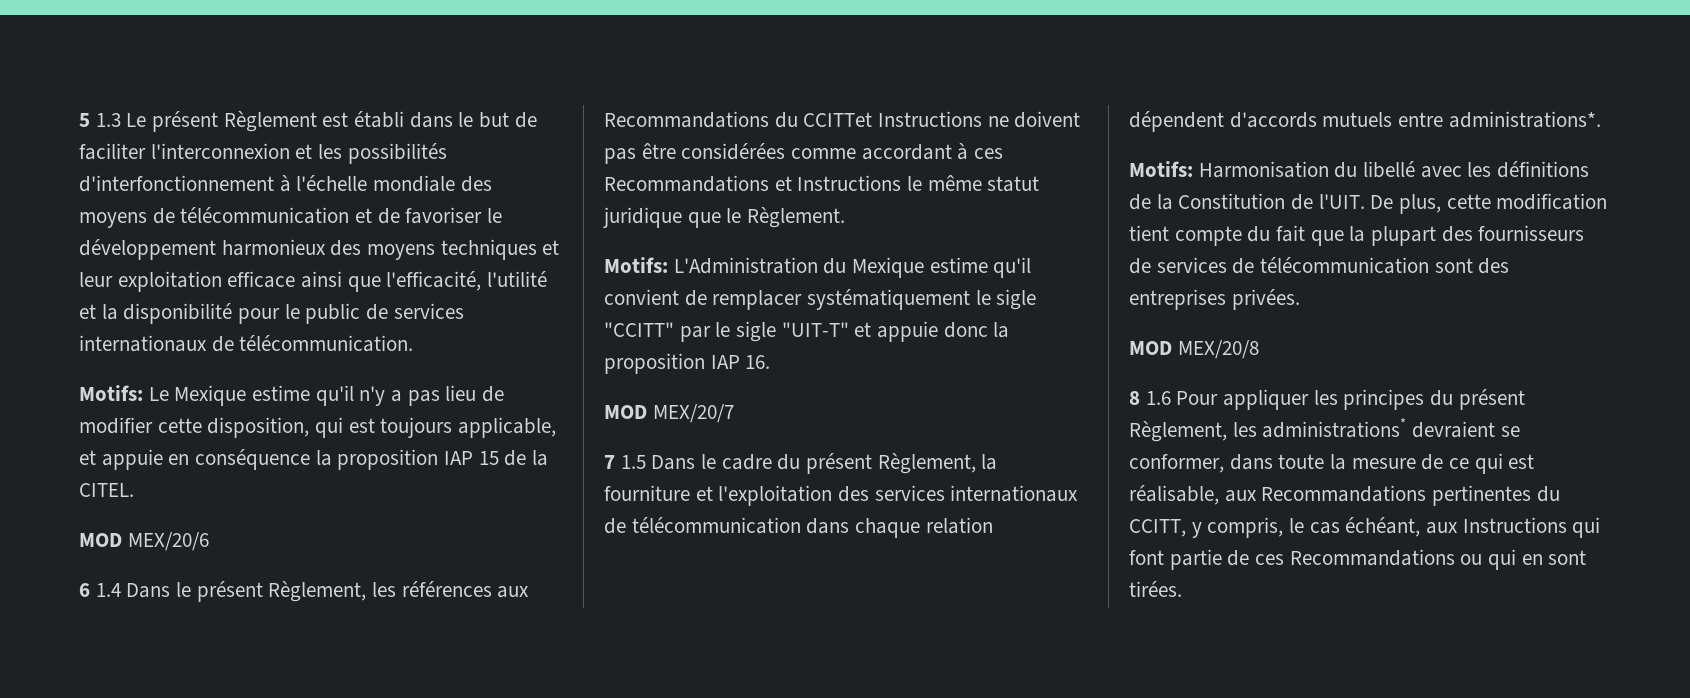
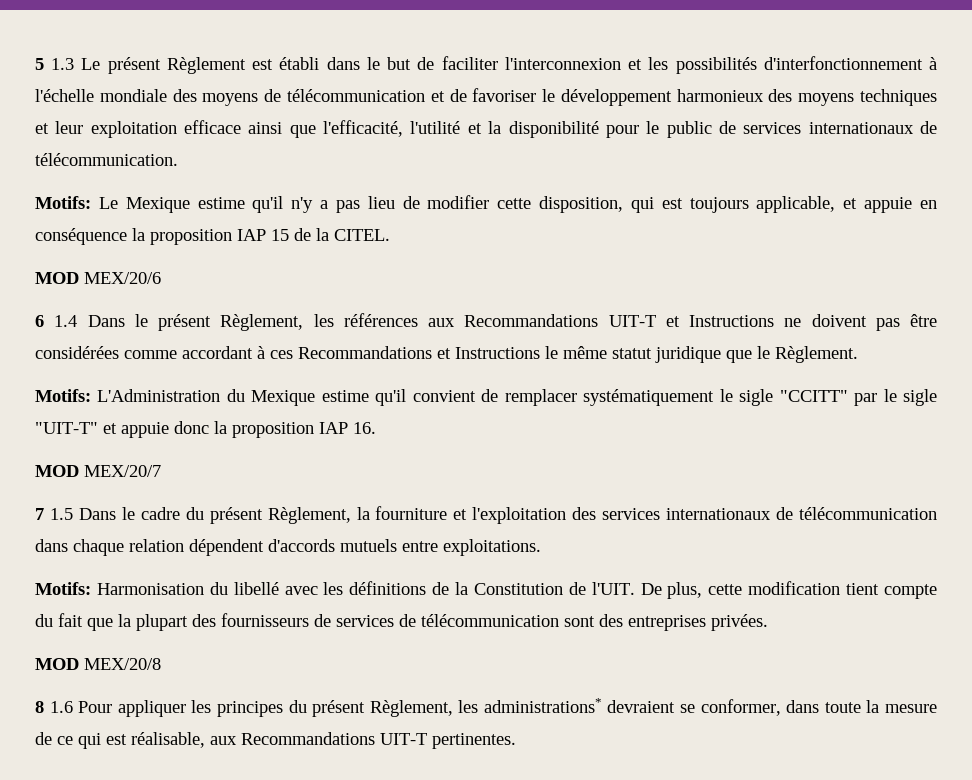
- 6 1.4 Dans le présent Règlement, les références aux Recommandations du CCITTet Instructions ne doivent pas être considérées comme accordant à ces Recommandations et Instructions le même statut juridique que le Règlement.
+ 6 1.4 Dans le présent Règlement, les références aux Recommandations UIT-T et Instructions ne doivent pas être considérées comme accordant à ces Recommandations et Instructions le même statut juridique que le Règlement.
- 7 1.5 Dans le cadre du présent Règlement, la fourniture et l'exploitation des services internationaux de télécommunication dans chaque relation dépendent d'accords mutuels entre administrations*.
+ 7 1.5 Dans le cadre du présent Règlement, la fourniture et l'exploitation des services internationaux de télécommunication dans chaque relation dépendent d'accords mutuels entre exploitations.
- 8 1.6 Pour appliquer les principes du présent Règlement, les administrations* devraient se conformer, dans toute la mesure de ce qui est réalisable, aux Recommandations pertinentes du CCITT, y compris, le cas échéant, aux Instructions qui font partie de ces Recommandations ou qui en sont tirées.
+ 8 1.6 Pour appliquer les principes du présent Règlement, les administrations* devraient se conformer, dans toute la mesure de ce qui est réalisable, aux Recommandations UIT-T pertinentes.

